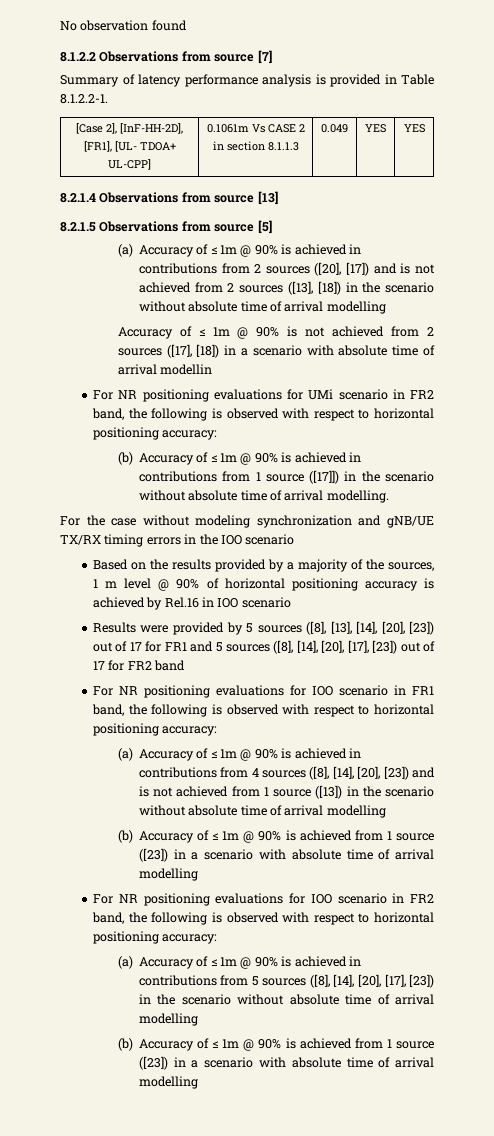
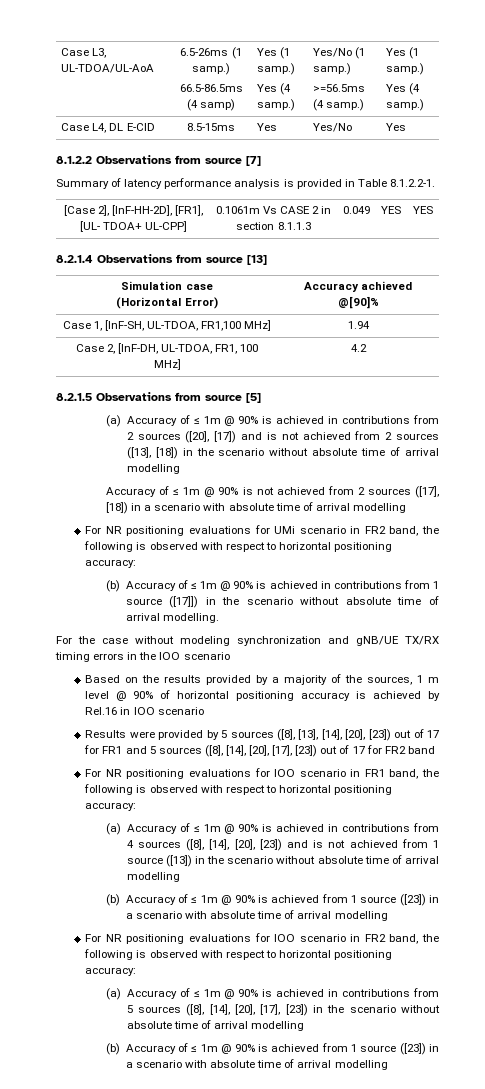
- No observation found
+ Case L3, UL-TDOA/UL-AoA | 6.5-26ms (1 samp.)
+ 66.5-86.5ms (4 samp) | Yes (1 samp.)
+ Yes (4 samp.) | Yes/No (1 samp.)
+ >=56.5ms (4 samp.) | Yes (1 samp.)
+ Yes (4 samp.)
+ Case L4, DL E-CID | 8.5-15ms | Yes | Yes/No | Yes
+ Simulation case
+ (Horizontal Error) | Accuracy achieved @[90]%
+ Case 1, [InF-SH, UL-TDOA, FR1,100 MHz] | 1.94
+ Case 2, [InF-DH, UL-TDOA, FR1, 100 MHz] | 4.2
- Accuracy of ≤ 1m @ 90% is not achieved from 2 sources ([17], [18]) in a scenario with absolute time of arrival modellin
+ Accuracy of ≤ 1m @ 90% is not achieved from 2 sources ([17], [18]) in a scenario with absolute time of arrival modelling

